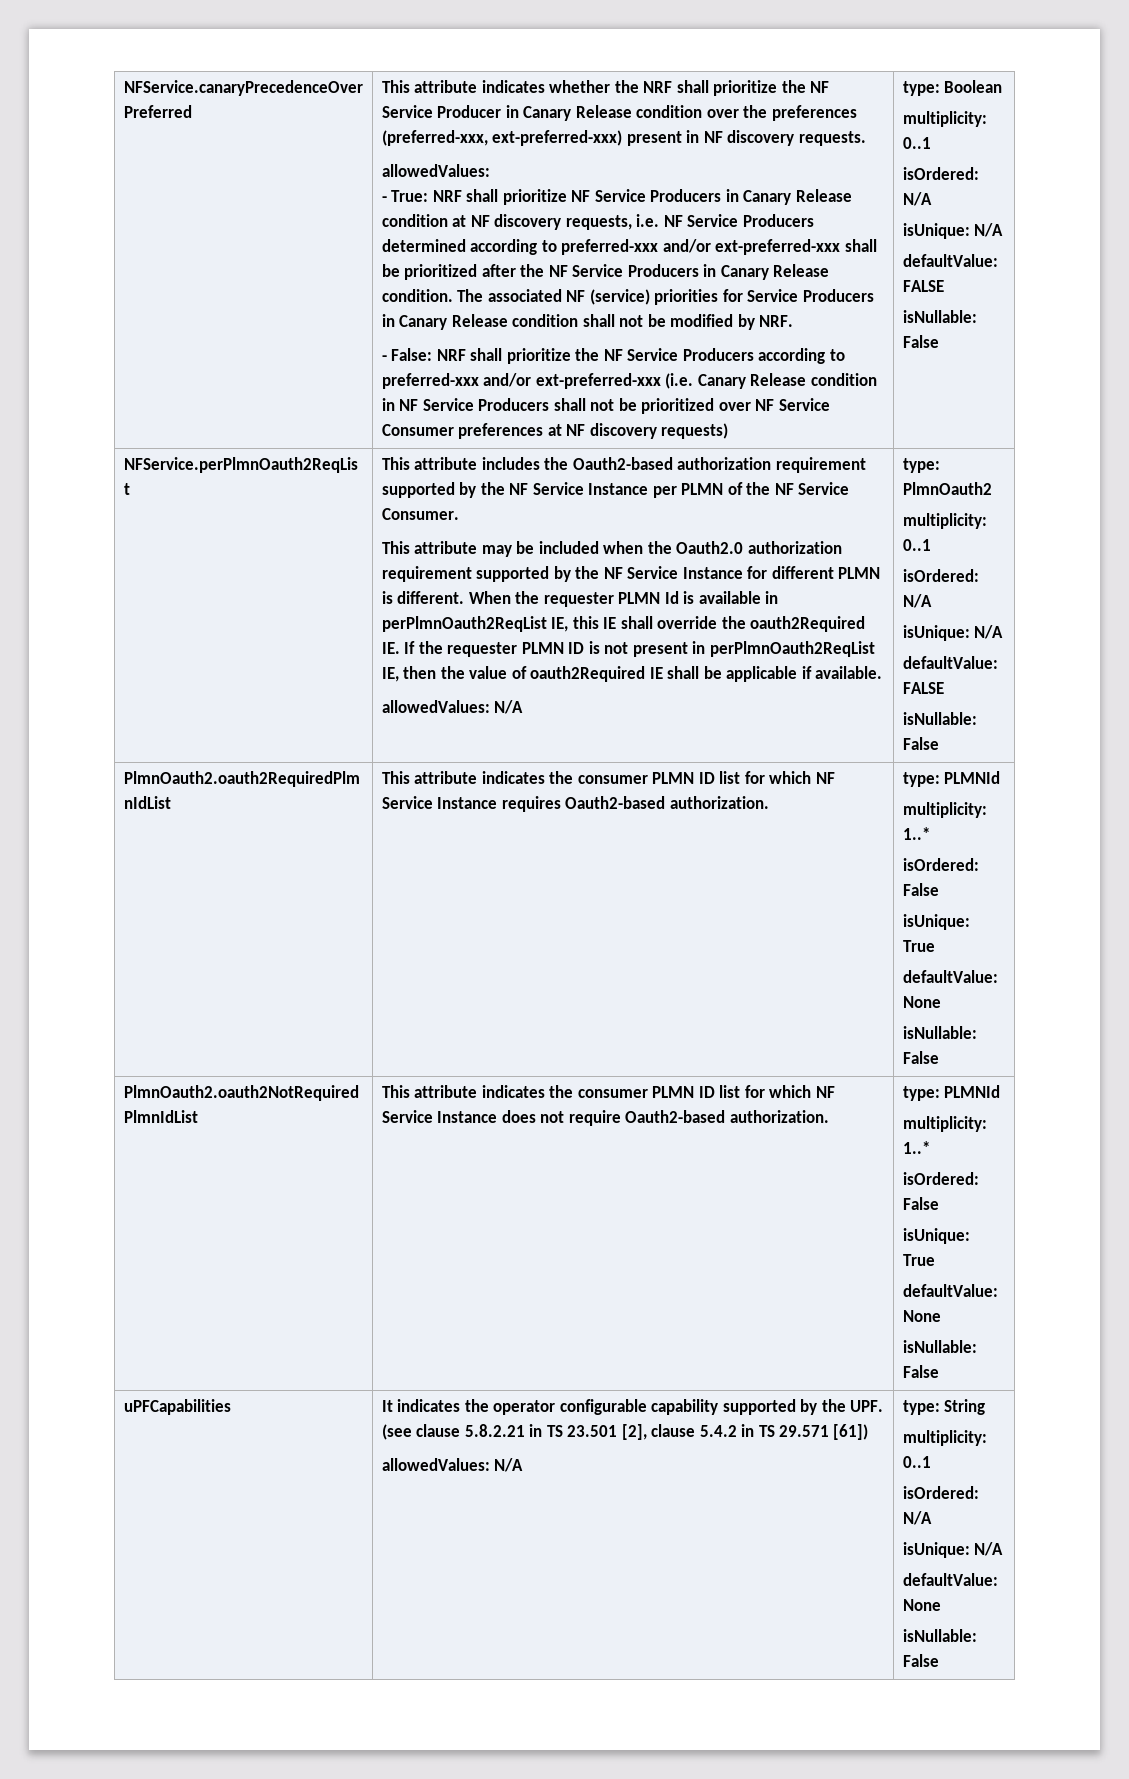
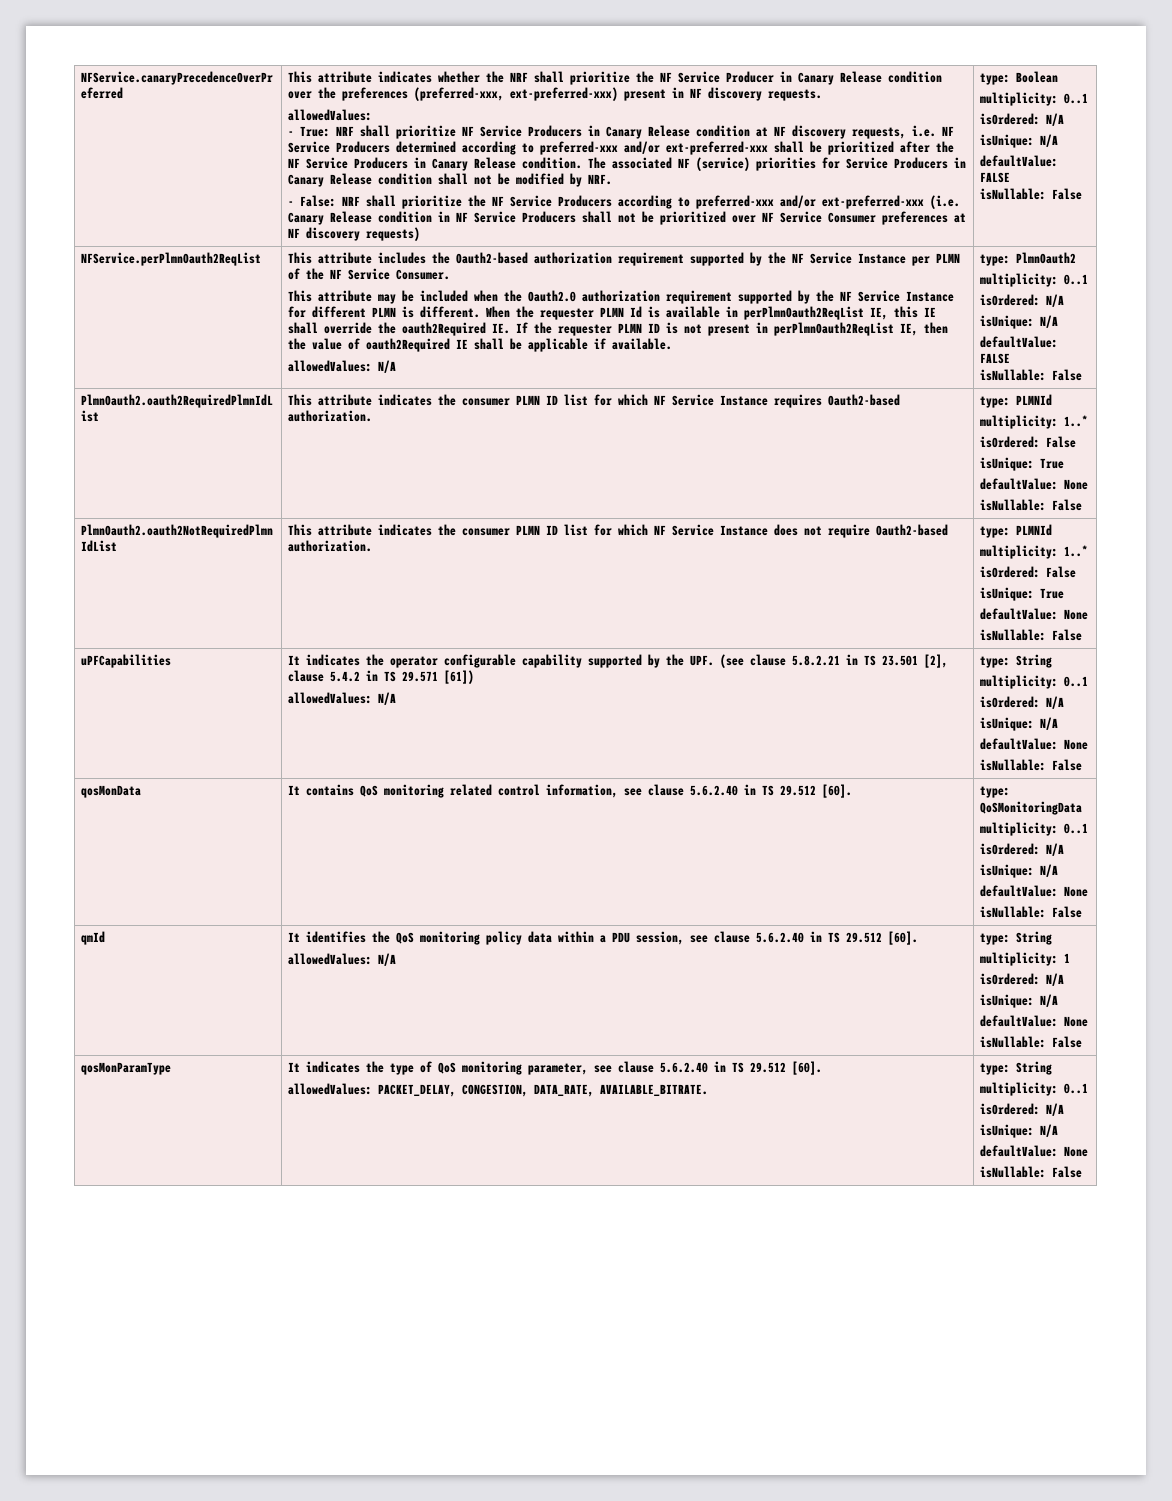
+ qosMonData | It contains QoS monitoring related control information, see clause 5.6.2.40 in TS 29.512 [60]. | type: QoSMonitoringData
+ multiplicity: 0..1
+ isOrdered: N/A
+ isUnique: N/A
+ defaultValue: None
+ isNullable: False
+ qmId | It identifies the QoS monitoring policy data within a PDU session, see clause 5.6.2.40 in TS 29.512 [60].
+ allowedValues: N/A | type: String
+ multiplicity: 1
+ isOrdered: N/A
+ isUnique: N/A
+ defaultValue: None
+ isNullable: False
+ qosMonParamType | It indicates the type of QoS monitoring parameter, see clause 5.6.2.40 in TS 29.512 [60].
+ allowedValues: PACKET_DELAY, CONGESTION, DATA_RATE, AVAILABLE_BITRATE. | type: String
+ multiplicity: 0..1
+ isOrdered: N/A
+ isUnique: N/A
+ defaultValue: None
+ isNullable: False

